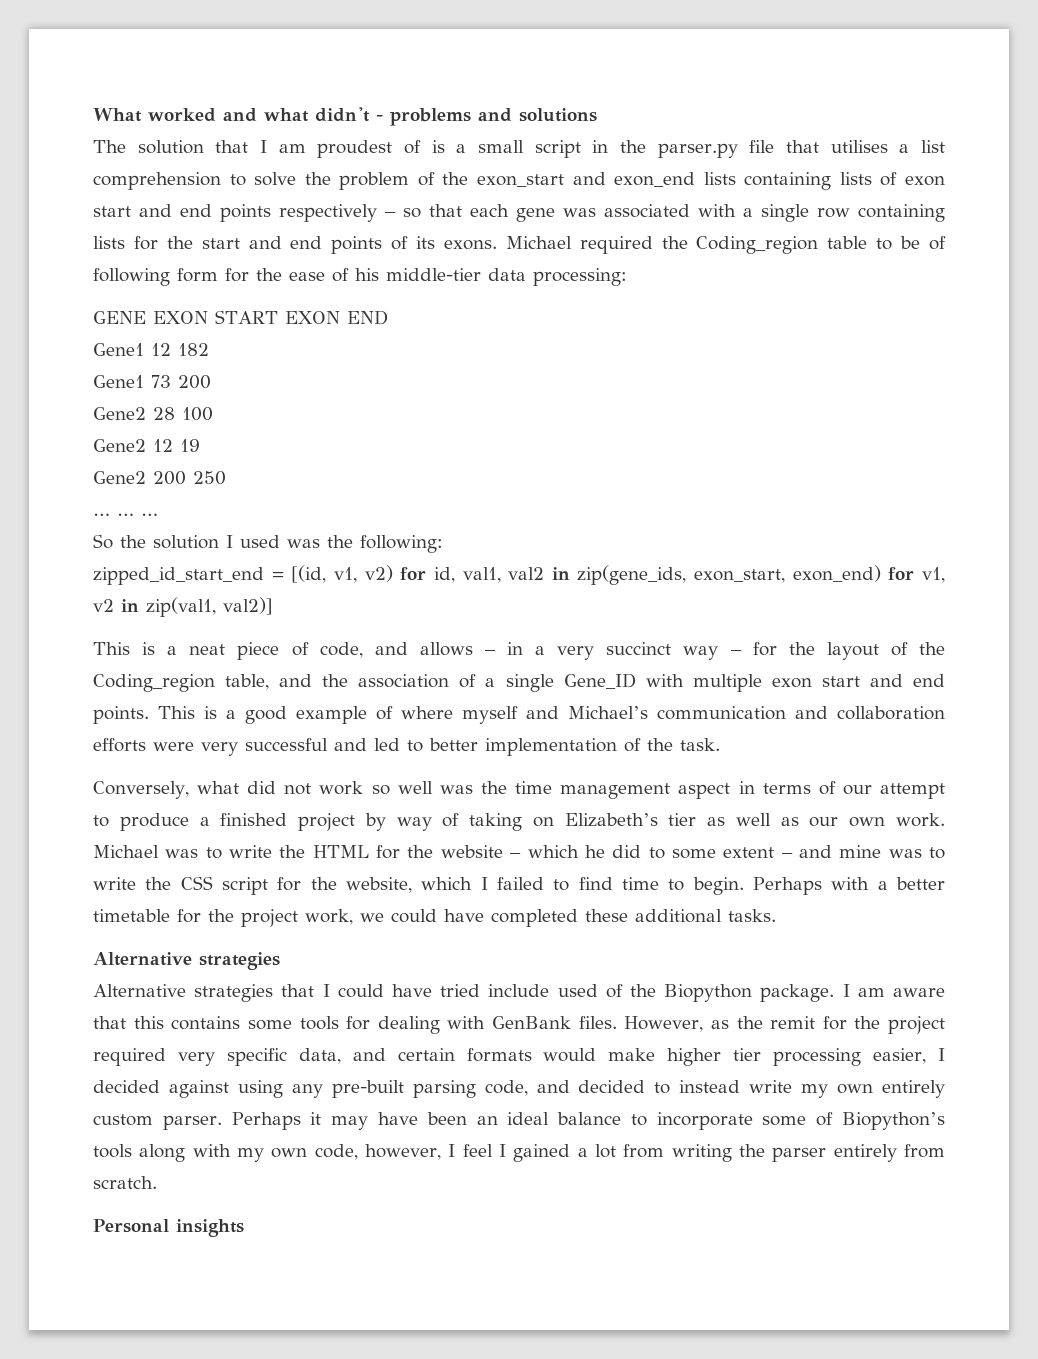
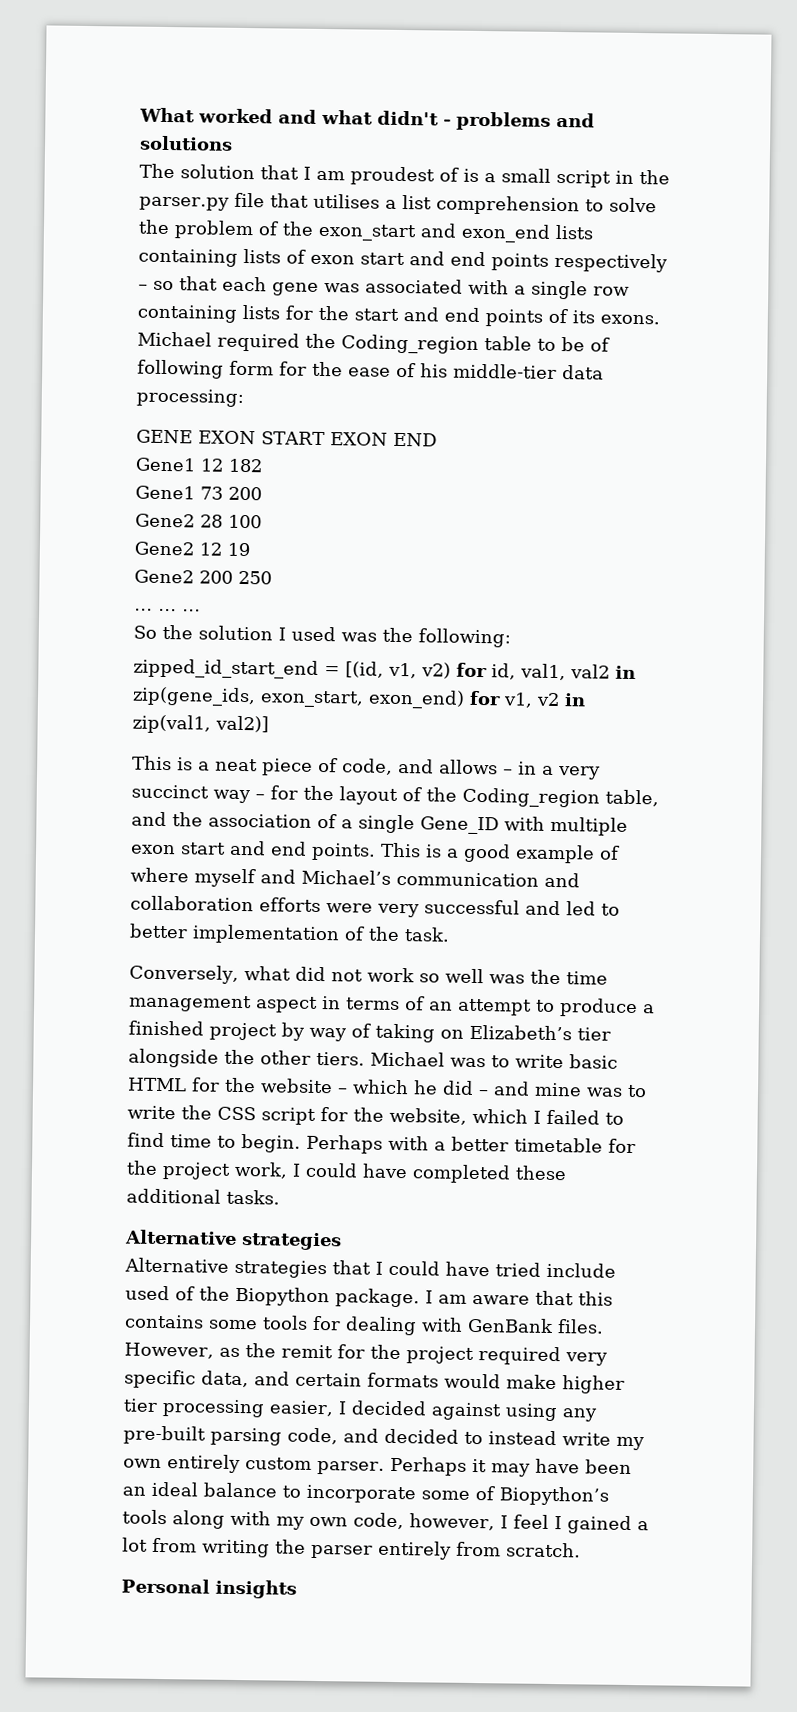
- Conversely, what did not work so well was the time management aspect in terms of our attempt to produce a finished project by way of taking on Elizabeth’s tier as well as our own work.
+ Conversely, what did not work so well was the time management aspect in terms of an attempt to produce a finished project by way of taking on Elizabeth’s tier alongside the other tiers.
- Michael was to write the HTML for the website – which he did to some extent – and mine was to write the CSS script for the website, which I failed to find time to begin.
+ Michael was to write basic HTML for the website – which he did – and mine was to write the CSS script for the website, which I failed to find time to begin.
- Perhaps with a better timetable for the project work, we could have completed these additional tasks.
+ Perhaps with a better timetable for the project work, I could have completed these additional tasks.

